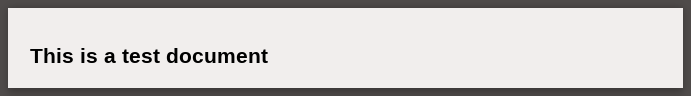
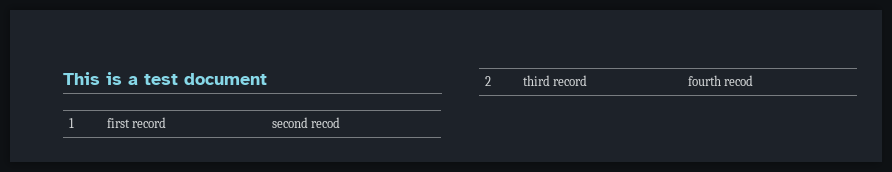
+ 1 | first record | second recod
+ 2 | third record | fourth recod

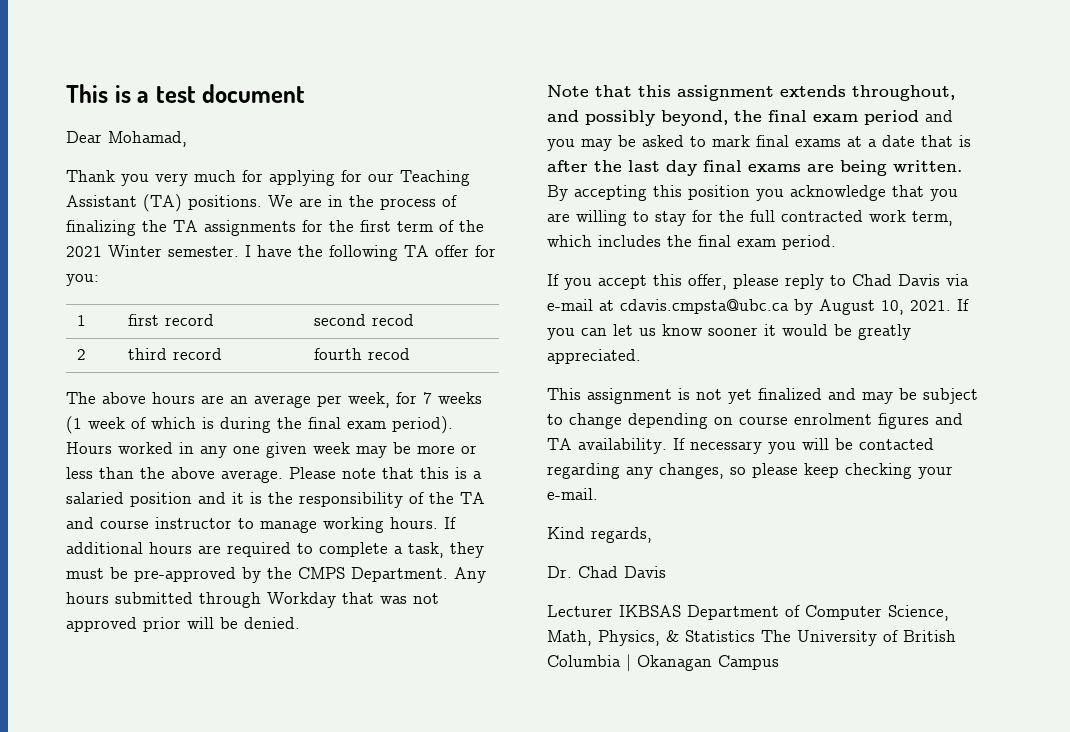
+ Dear Mohamad,
+ Thank you very much for applying for our Teaching Assistant (TA) positions. We are in the process of finalizing the TA assignments for the first term of the 2021 Winter semester. I have the following TA offer for you:
+ The above hours are an average per week, for 7 weeks (1 week of which is during the final exam period). Hours worked in any one given week may be more or less than the above average. Please note that this is a salaried position and it is the responsibility of the TA and course instructor to manage working hours. If additional hours are required to complete a task, they must be pre-approved by the CMPS Department. Any hours submitted through Workday that was not approved prior will be denied.
+ Note that this assignment extends throughout, and possibly beyond, the final exam period and you may be asked to mark final exams at a date that is after the last day final exams are being written. By accepting this position you acknowledge that you are willing to stay for the full contracted work term, which includes the final exam period.
+ If you accept this offer, please reply to Chad Davis via e-mail at cdavis.cmpsta@ubc.ca by August 10, 2021. If you can let us know sooner it would be greatly appreciated.
+ This assignment is not yet finalized and may be subject to change depending on course enrolment figures and TA availability. If necessary you will be contacted regarding any changes, so please keep checking your e-mail.
+ Kind regards,
+ Dr. Chad Davis
+ Lecturer IKBSAS Department of Computer Science, Math, Physics, & Statistics The University of British Columbia | Okanagan Campus

